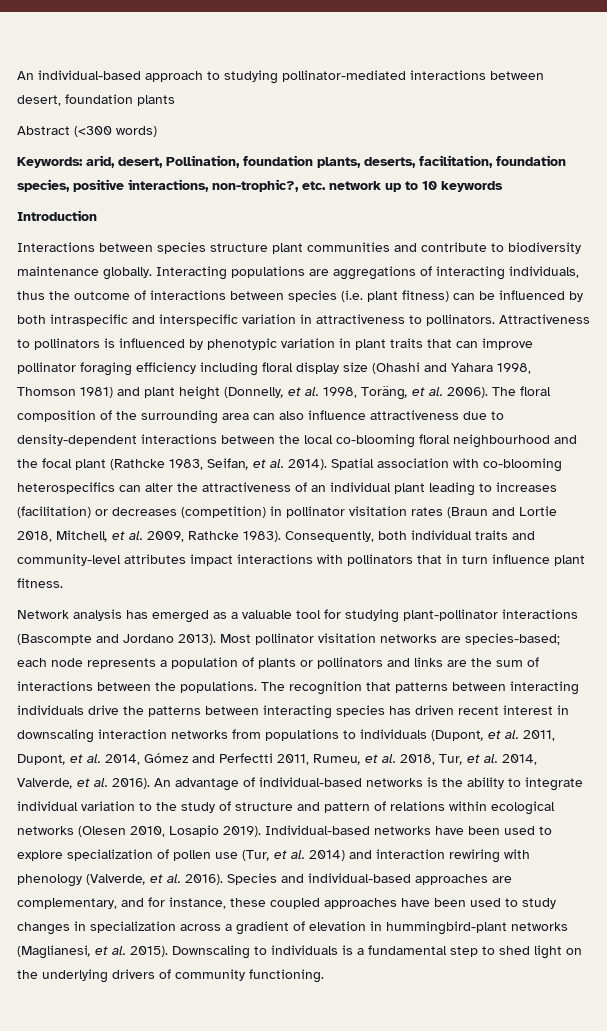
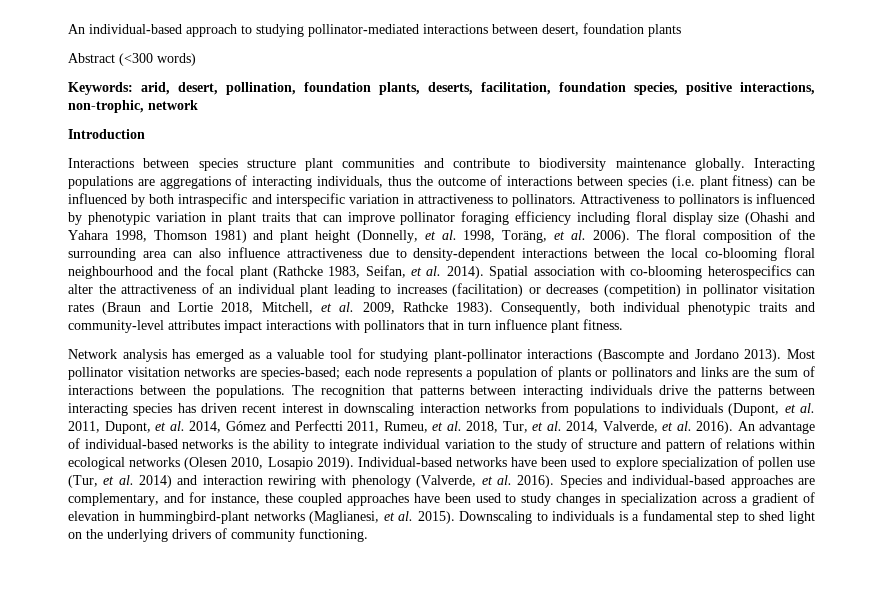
- Keywords: arid, desert, Pollination, foundation plants, deserts, facilitation, foundation species, positive interactions, non-trophic?, etc. network up to 10 keywords
+ Keywords: arid, desert, pollination, foundation plants, deserts, facilitation, foundation species, positive interactions, non-trophic, network
- Consequently, both individual traits and community-level attributes impact interactions with pollinators that in turn influence plant fitness.
+ Consequently, both individual phenotypic traits and community-level attributes impact interactions with pollinators that in turn influence plant fitness.

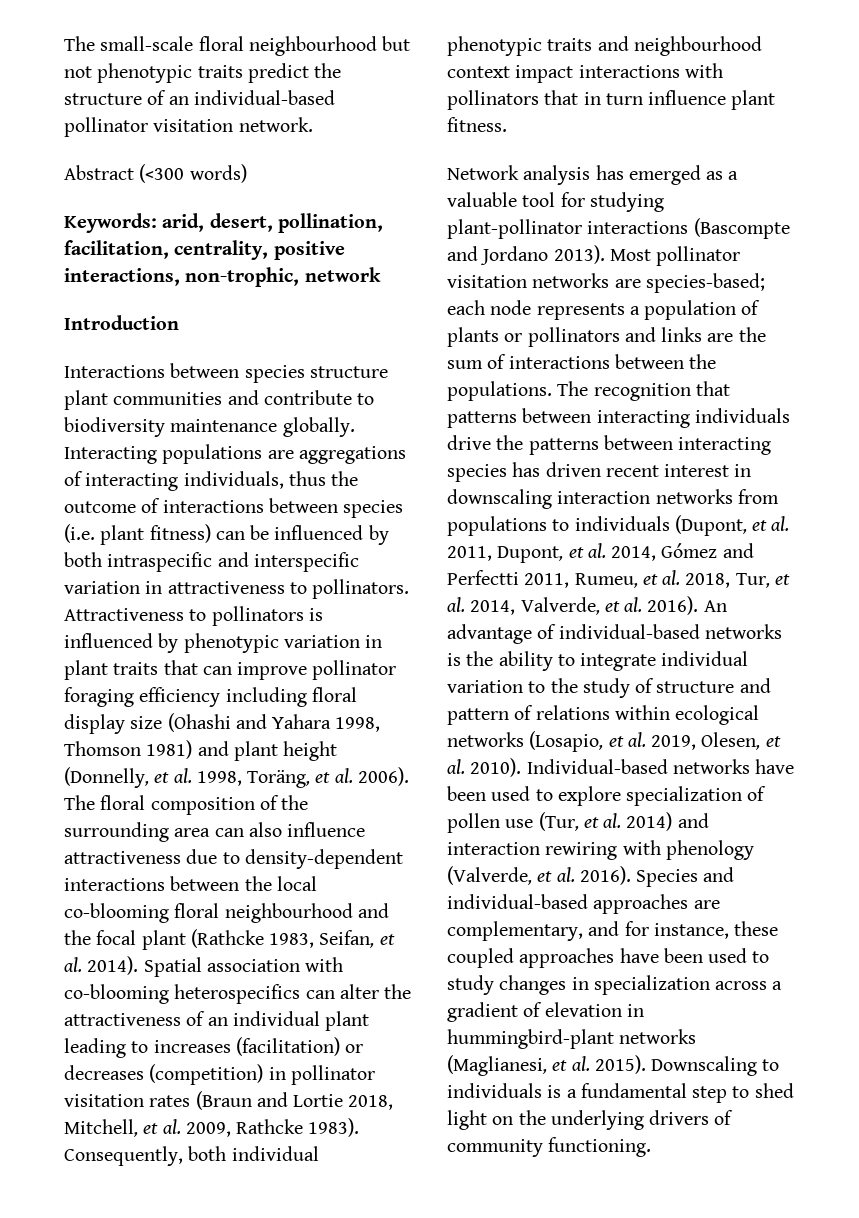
- An individual-based approach to studying pollinator-mediated interactions between desert, foundation plants
+ The small-scale floral neighbourhood but not phenotypic traits predict the structure of an individual-based pollinator visitation network.
- Keywords: arid, desert, pollination, foundation plants, deserts, facilitation, foundation species, positive interactions, non-trophic, network
+ Keywords: arid, desert, pollination, facilitation, centrality, positive interactions, non-trophic, network
- Consequently, both individual phenotypic traits and community-level attributes impact interactions with pollinators that in turn influence plant fitness.
+ Consequently, both individual phenotypic traits and neighbourhood context impact interactions with pollinators that in turn influence plant fitness.
- An advantage of individual-based networks is the ability to integrate individual variation to the study of structure and pattern of relations within ecological networks (Olesen 2010, Losapio 2019).
+ An advantage of individual-based networks is the ability to integrate individual variation to the study of structure and pattern of relations within ecological networks (Losapio, et al. 2019, Olesen, et al. 2010).

